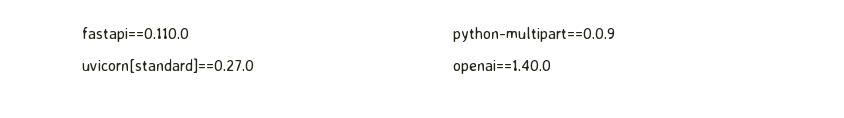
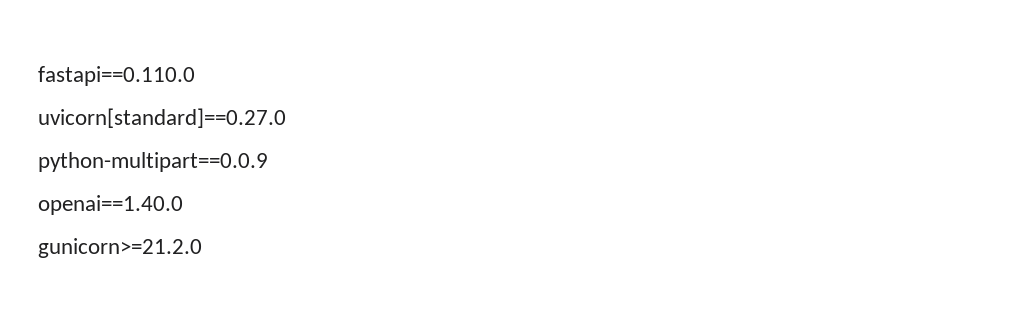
+ gunicorn>=21.2.0

